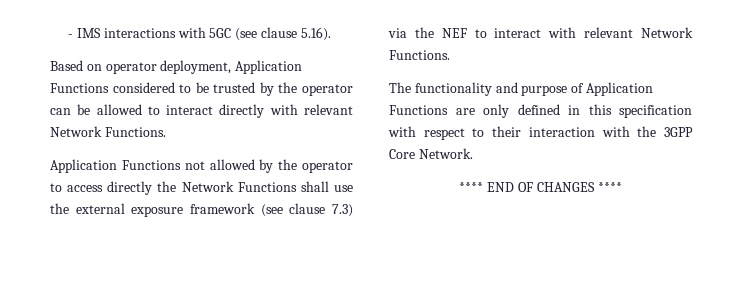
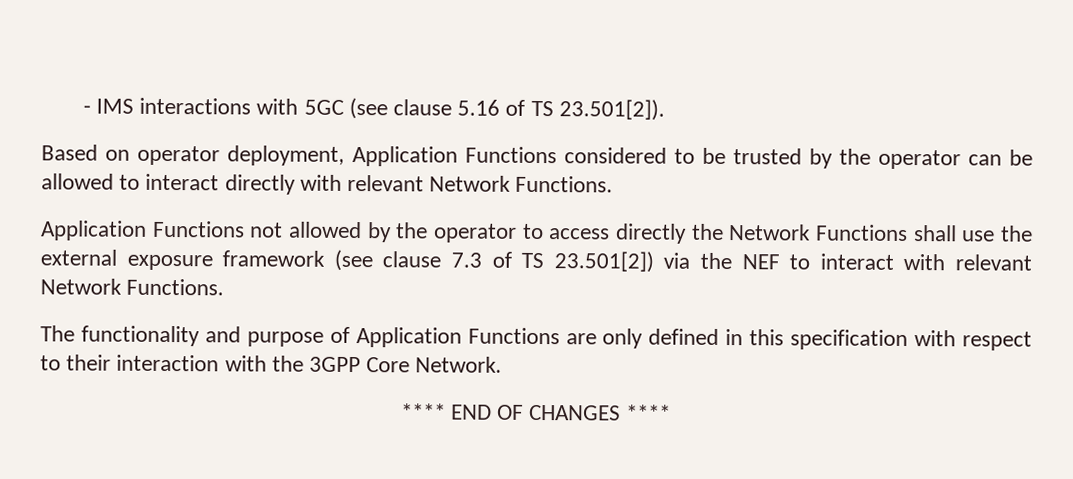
- - IMS interactions with 5GC (see clause 5.16).
+ - IMS interactions with 5GC (see clause 5.16 of TS 23.501[2]).
- Application Functions not allowed by the operator to access directly the Network Functions shall use the external exposure framework (see clause 7.3) via the NEF to interact with relevant Network Functions.
+ Application Functions not allowed by the operator to access directly the Network Functions shall use the external exposure framework (see clause 7.3 of TS 23.501[2]) via the NEF to interact with relevant Network Functions.

